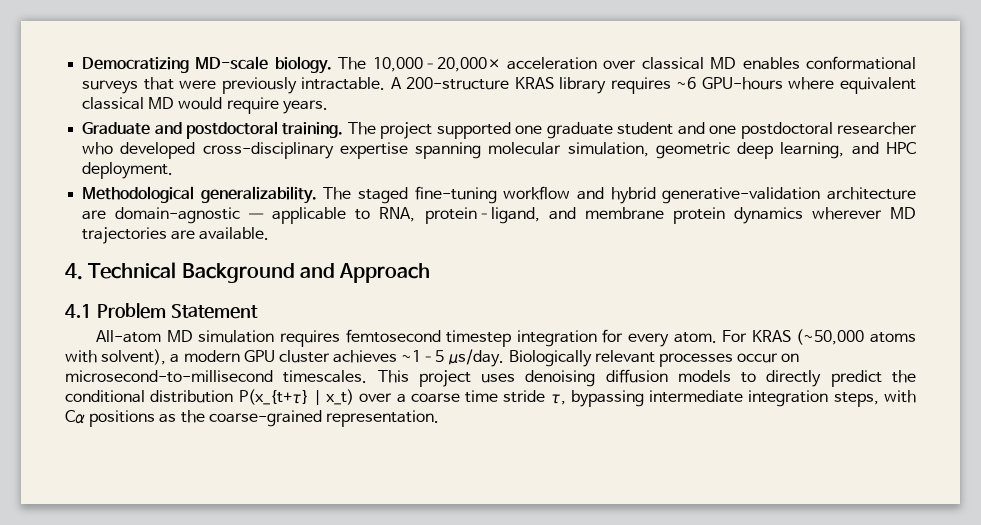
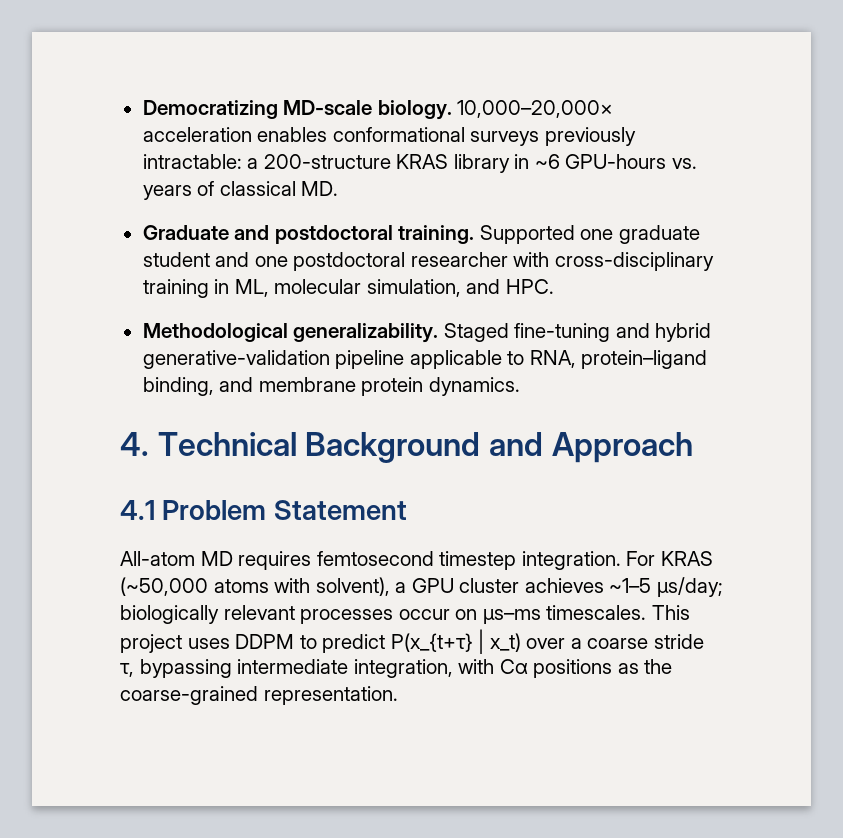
- The 10,000–20,000× acceleration over classical MD enables conformational surveys that were previously intractable. A 200-structure KRAS library requires ~6 GPU-hours where equivalent classical MD would require years.
+ 10,000–20,000× acceleration enables conformational surveys previously intractable: a 200-structure KRAS library in ~6 GPU-hours vs. years of classical MD.
- The project supported one graduate student and one postdoctoral researcher who developed cross-disciplinary expertise spanning molecular simulation, geometric deep learning, and HPC deployment.
- Methodological generalizability. The staged fine-tuning workflow and hybrid generative-validation architecture are domain-agnostic — applicable to RNA, protein–ligand, and membrane protein dynamics wherever MD trajectories are available.
+ Supported one graduate student and one postdoctoral researcher with cross-disciplinary training in ML, molecular simulation, and HPC.
+ Methodological generalizability. Staged fine-tuning and hybrid generative-validation pipeline applicable to RNA, protein–ligand binding, and membrane protein dynamics.
- All-atom MD simulation requires femtosecond timestep integration for every atom.
+ All-atom MD requires femtosecond timestep integration.
- For KRAS (~50,000 atoms with solvent), a modern GPU cluster achieves ~1–5 μs/day. Biologically relevant processes occur on microsecond-to-millisecond timescales.
+ For KRAS (~50,000 atoms with solvent), a GPU cluster achieves ~1–5 μs/day; biologically relevant processes occur on μs–ms timescales.
- This project uses denoising diffusion models to directly predict the conditional distribution P(x_{t+τ} | x_t) over a coarse time stride τ, bypassing intermediate integration steps, with Cα positions as the coarse-grained representation.
+ This project uses DDPM to predict P(x_{t+τ} | x_t) over a coarse stride τ, bypassing intermediate integration, with Cα positions as the coarse-grained representation.

